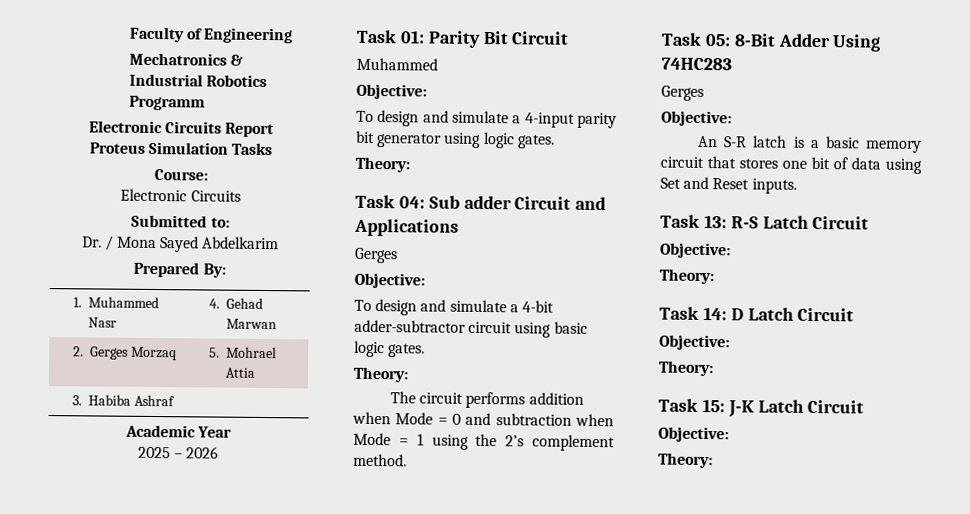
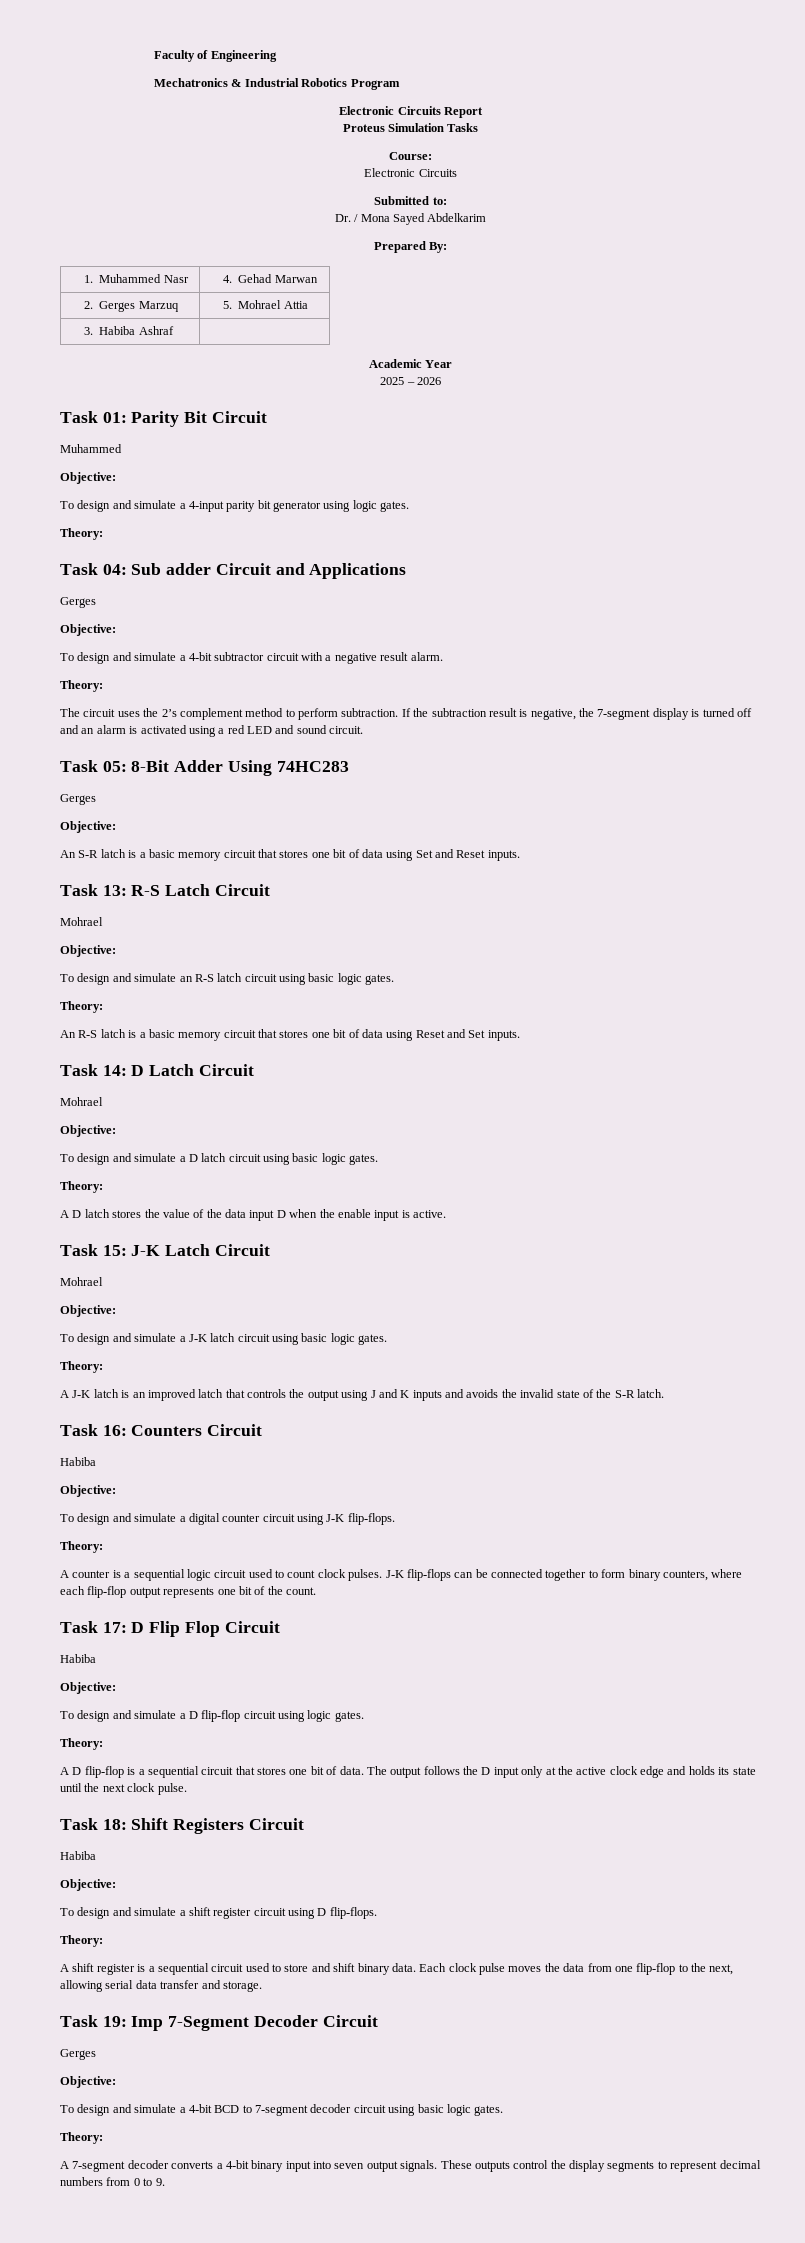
- Mechatronics & Industrial Robotics Programm
+ Mechatronics & Industrial Robotics Program
- 2. Gerges Morzaq | 5. Mohrael Attia
+ 2. Gerges Marzuq | 5. Mohrael Attia
- To design and simulate a 4-bit adder-subtractor circuit using basic logic gates.
+ To design and simulate a 4-bit subtractor circuit with a negative result alarm.
  Theory:
- The circuit performs addition when Mode = 0 and subtraction when Mode = 1 using the 2’s complement method.
+ The circuit uses the 2’s complement method to perform subtraction. If the subtraction result is negative, the 7-segment display is turned off and an alarm is activated using a red LED and sound circuit.
  Task 13: R-S Latch Circuit
+ Mohrael
  Objective:
+ To design and simulate an R-S latch circuit using basic logic gates.
  Theory:
+ An R-S latch is a basic memory circuit that stores one bit of data using Reset and Set inputs.
  Task 14: D Latch Circuit
+ Mohrael
  Objective:
+ To design and simulate a D latch circuit using basic logic gates.
  Theory:
+ A D latch stores the value of the data input D when the enable input is active.
  Task 15: J-K Latch Circuit
+ Mohrael
  Objective:
+ To design and simulate a J-K latch circuit using basic logic gates.
  Theory:
+ A J-K latch is an improved latch that controls the output using J and K inputs and avoids the invalid state of the S-R latch.
+ Task 16: Counters Circuit
+ Habiba
+ Objective:
+ To design and simulate a digital counter circuit using J-K flip-flops.
+ Theory:
+ A counter is a sequential logic circuit used to count clock pulses. J-K flip-flops can be connected together to form binary counters, where each flip-flop output represents one bit of the count.
+ Task 17: D Flip Flop Circuit
+ Habiba
+ Objective:
+ To design and simulate a D flip-flop circuit using logic gates.
+ Theory:
+ A D flip-flop is a sequential circuit that stores one bit of data. The output follows the D input only at the active clock edge and holds its state until the next clock pulse.
+ Task 18: Shift Registers Circuit
+ Habiba
+ Objective:
+ To design and simulate a shift register circuit using D flip-flops.
+ Theory:
+ A shift register is a sequential circuit used to store and shift binary data. Each clock pulse moves the data from one flip-flop to the next, allowing serial data transfer and storage.
+ Task 19: Imp 7-Segment Decoder Circuit
+ Gerges
+ Objective:
+ To design and simulate a 4-bit BCD to 7-segment decoder circuit using basic logic gates.
+ Theory:
+ A 7-segment decoder converts a 4-bit binary input into seven output signals. These outputs control the display segments to represent decimal numbers from 0 to 9.

